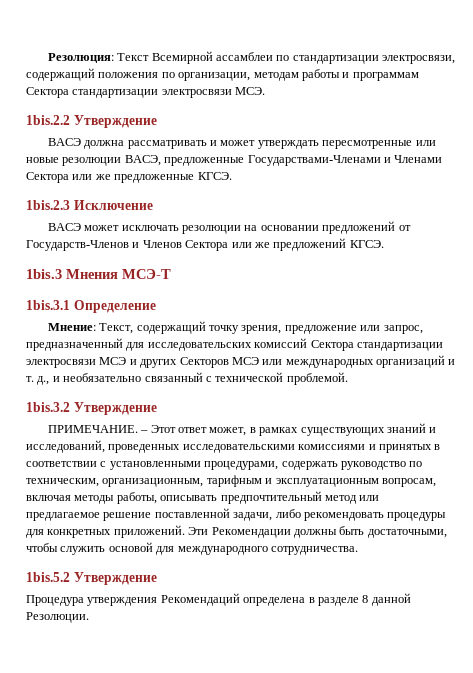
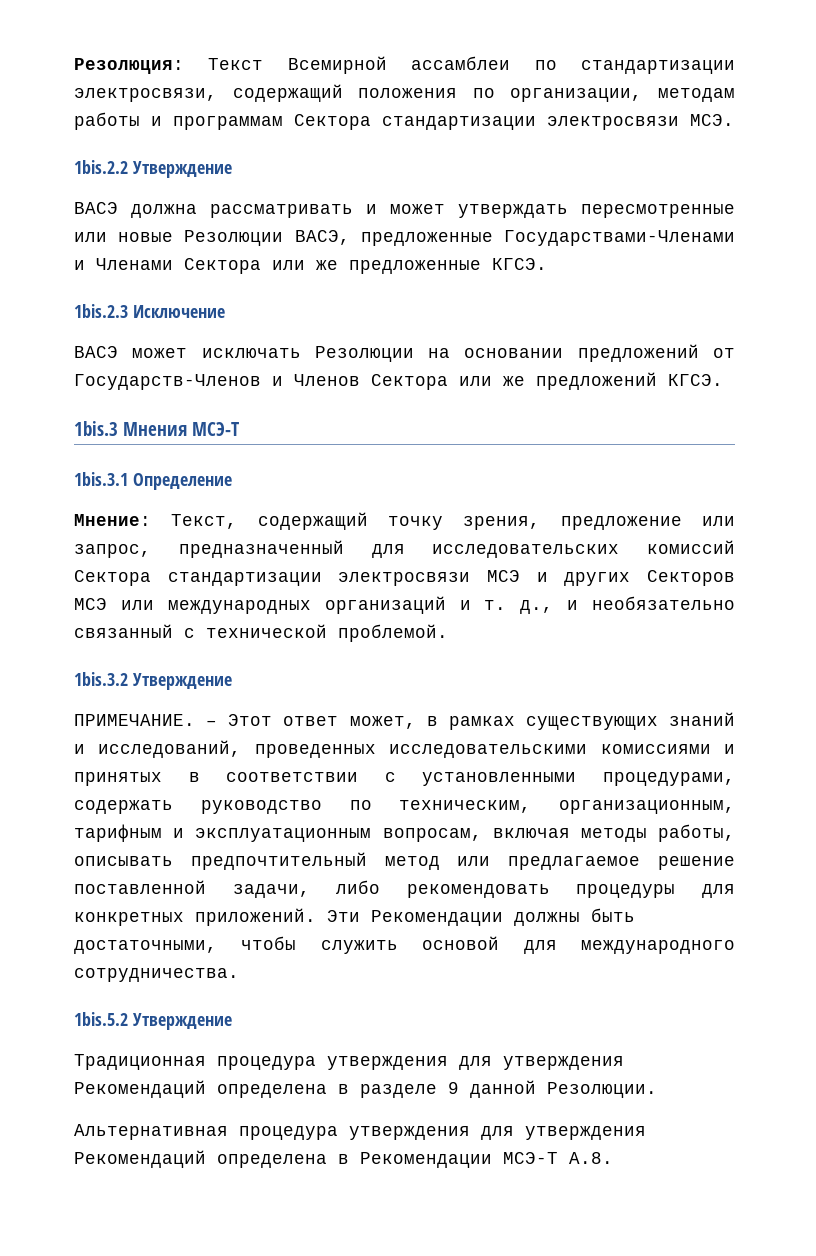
- ВАСЭ должна рассматривать и может утверждать пересмотренные или новые резолюции ВАСЭ, предложенные Государствами-Членами и Членами Сектора или же предложенные КГСЭ.
+ ВАСЭ должна рассматривать и может утверждать пересмотренные или новые Резолюции ВАСЭ, предложенные Государствами-Членами и Членами Сектора или же предложенные КГСЭ.
- ВАСЭ может исключать резолюции на основании предложений от Государств-Членов и Членов Сектора или же предложений КГСЭ.
+ ВАСЭ может исключать Резолюции на основании предложений от Государств-Членов и Членов Сектора или же предложений КГСЭ.
- Процедура утверждения Рекомендаций определена в разделе 8 данной Резолюции.
+ Традиционная процедура утверждения для утверждения Рекомендаций определена в разделе 9 данной Резолюции.
+ Альтернативная процедура утверждения для утверждения Рекомендаций определена в Рекомендации МСЭ-T A.8.

